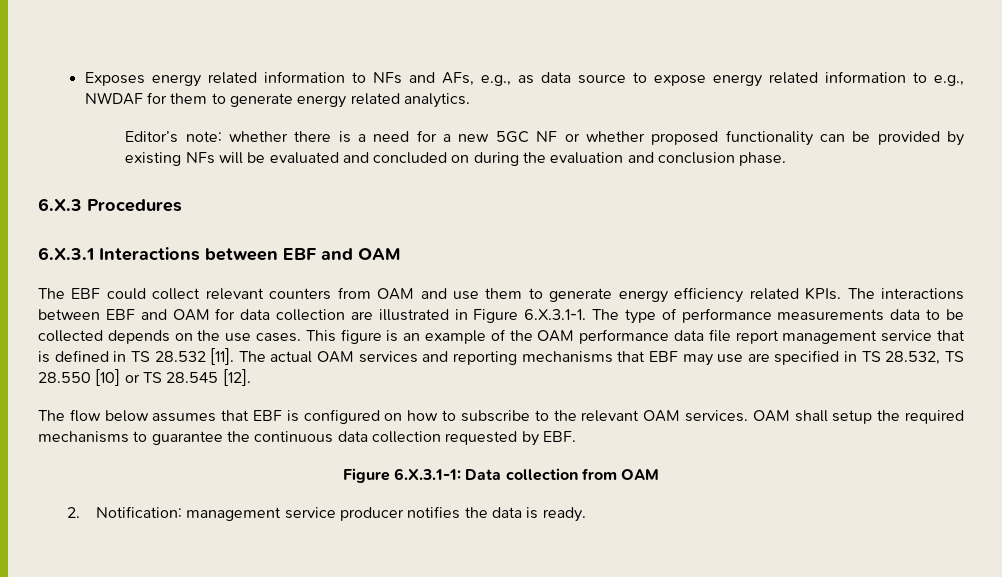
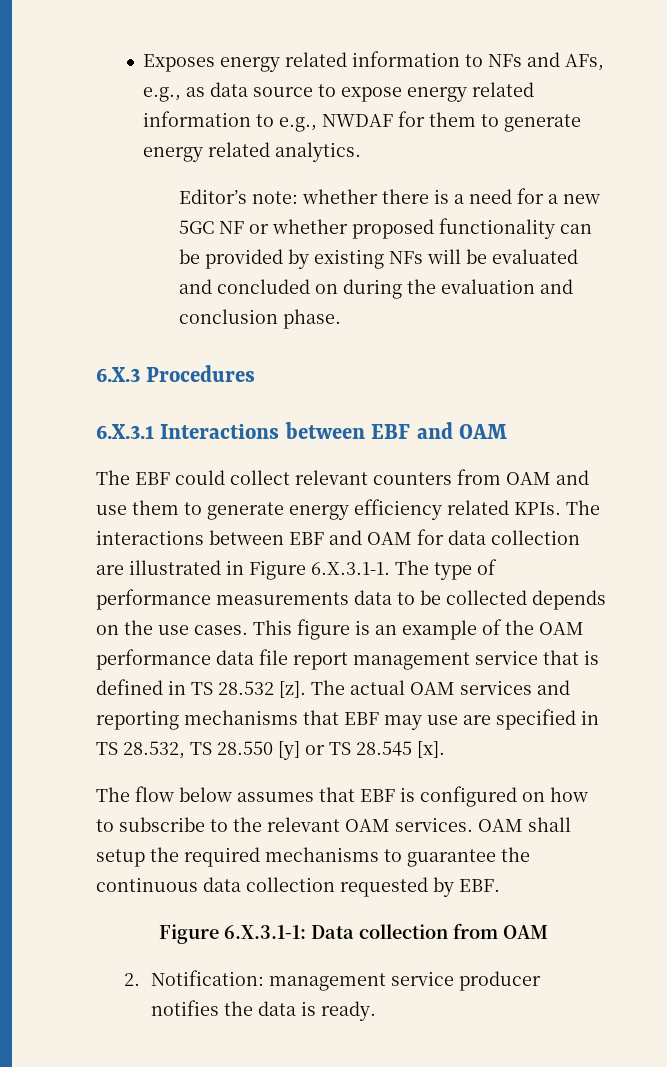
- This figure is an example of the OAM performance data file report management service that is defined in TS 28.532 [11].
+ This figure is an example of the OAM performance data file report management service that is defined in TS 28.532 [z].
- The actual OAM services and reporting mechanisms that EBF may use are specified in TS 28.532, TS 28.550 [10] or TS 28.545 [12].
+ The actual OAM services and reporting mechanisms that EBF may use are specified in TS 28.532, TS 28.550 [y] or TS 28.545 [x].

